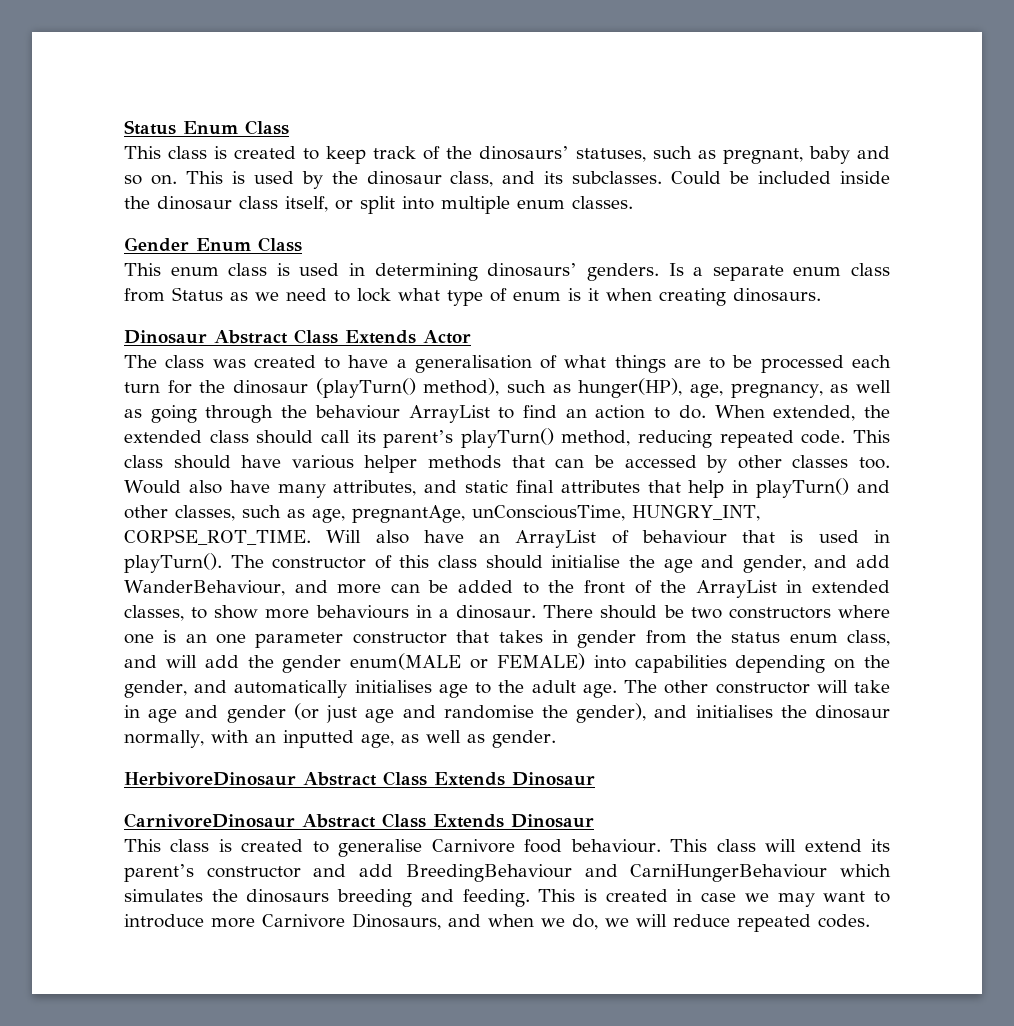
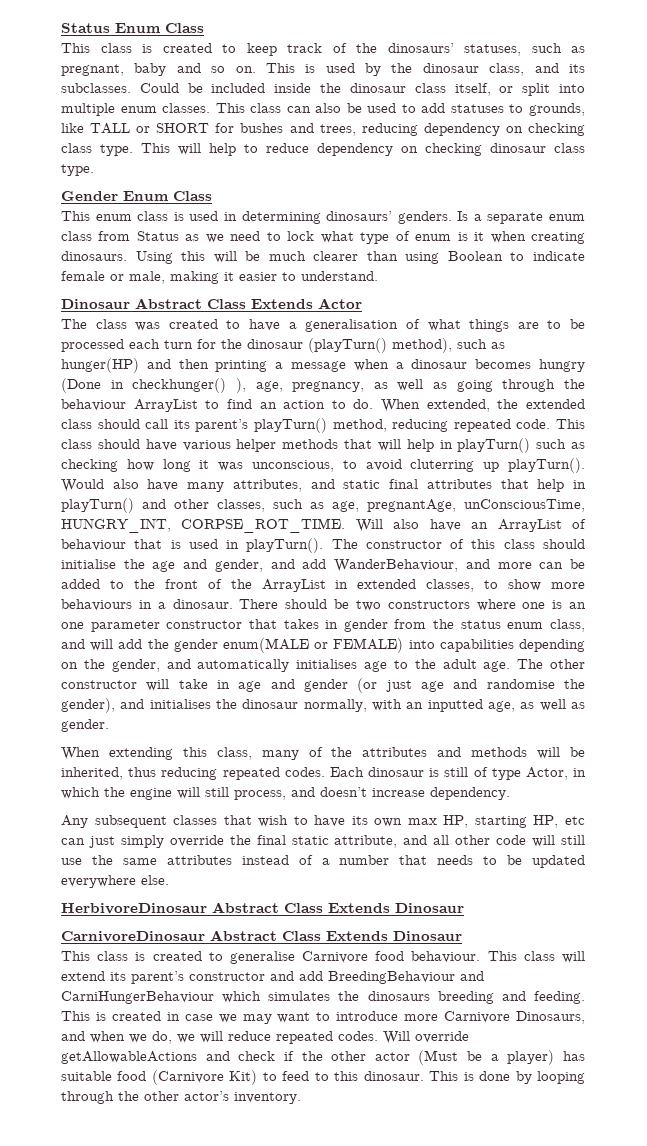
+ This class can also be used to add statuses to grounds, like TALL or SHORT for bushes and trees, reducing dependency on checking class type. This will help to reduce dependency on checking dinosaur class type.
+ Using this will be much clearer than using Boolean to indicate female or male, making it easier to understand.
- The class was created to have a generalisation of what things are to be processed each turn for the dinosaur (playTurn() method), such as hunger(HP), age, pregnancy, as well as going through the behaviour ArrayList to find an action to do.
+ The class was created to have a generalisation of what things are to be processed each turn for the dinosaur (playTurn() method), such as hunger(HP) and then printing a message when a dinosaur becomes hungry (Done in checkhunger() ), age, pregnancy, as well as going through the behaviour ArrayList to find an action to do.
- This class should have various helper methods that can be accessed by other classes too.
+ This class should have various helper methods that will help in playTurn() such as checking how long it was unconscious, to avoid cluterring up playTurn().
+ When extending this class, many of the attributes and methods will be inherited, thus reducing repeated codes. Each dinosaur is still of type Actor, in which the engine will still process, and doesn’t increase dependency.
+ Any subsequent classes that wish to have its own max HP, starting HP, etc can just simply override the final static attribute, and all other code will still use the same attributes instead of a number that needs to be updated everywhere else.
+ Will override getAllowableActions and check if the other actor (Must be a player) has suitable food (Carnivore Kit) to feed to this dinosaur. This is done by looping through the other actor’s inventory.

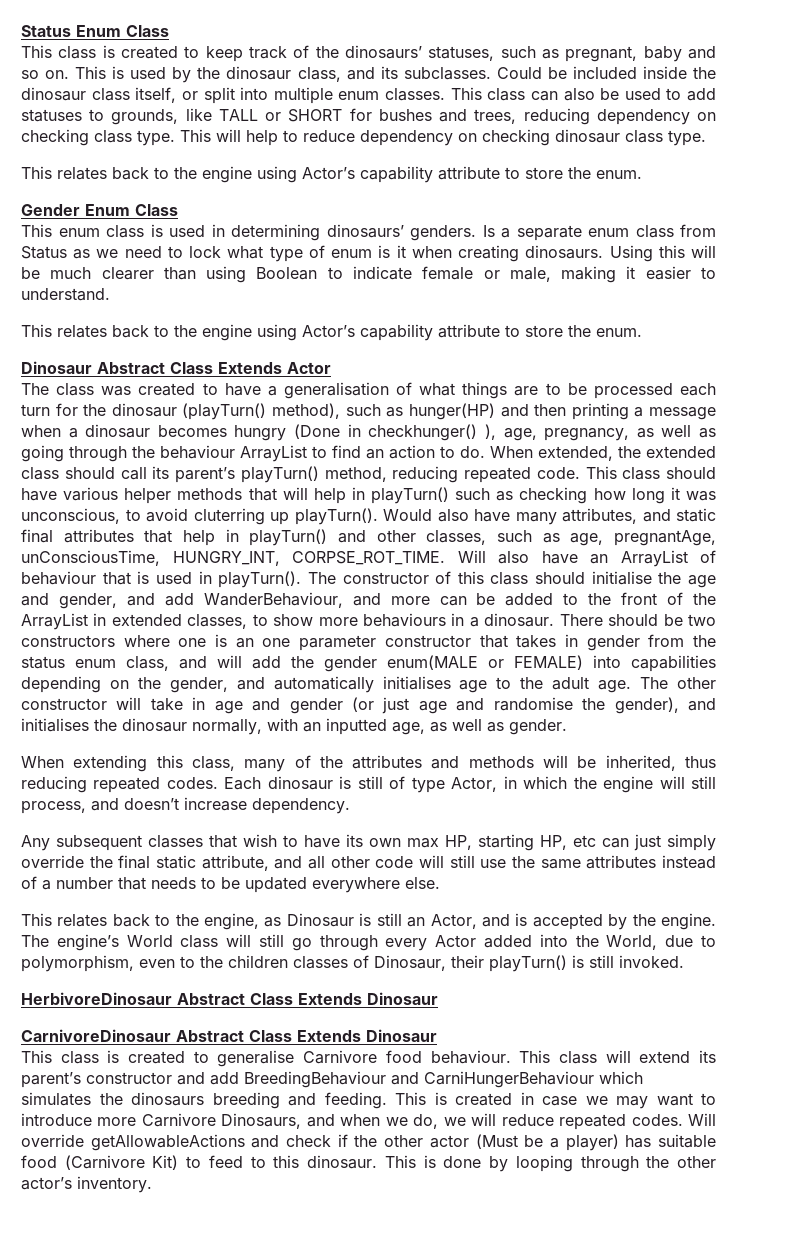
  This will help to reduce dependency on checking dinosaur class type.
+ This relates back to the engine using Actor’s capability attribute to store the enum.
  Using this will be much clearer than using Boolean to indicate female or male, making it easier to understand.
+ This relates back to the engine using Actor’s capability attribute to store the enum.
+ This relates back to the engine, as Dinosaur is still an Actor, and is accepted by the engine. The engine’s World class will still go through every Actor added into the World, due to polymorphism, even to the children classes of Dinosaur, their playTurn() is still invoked.

